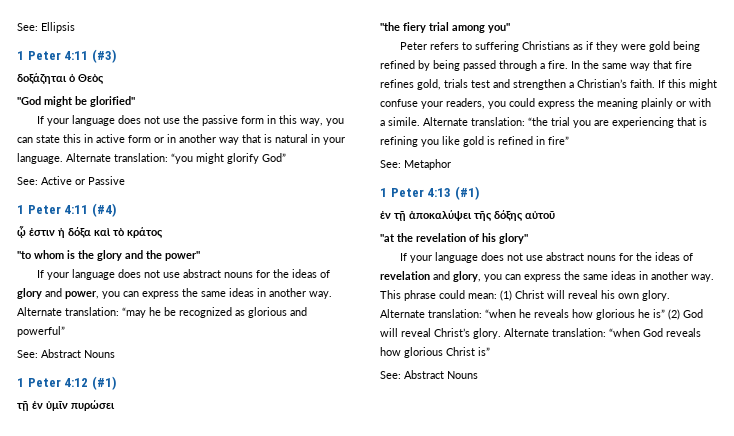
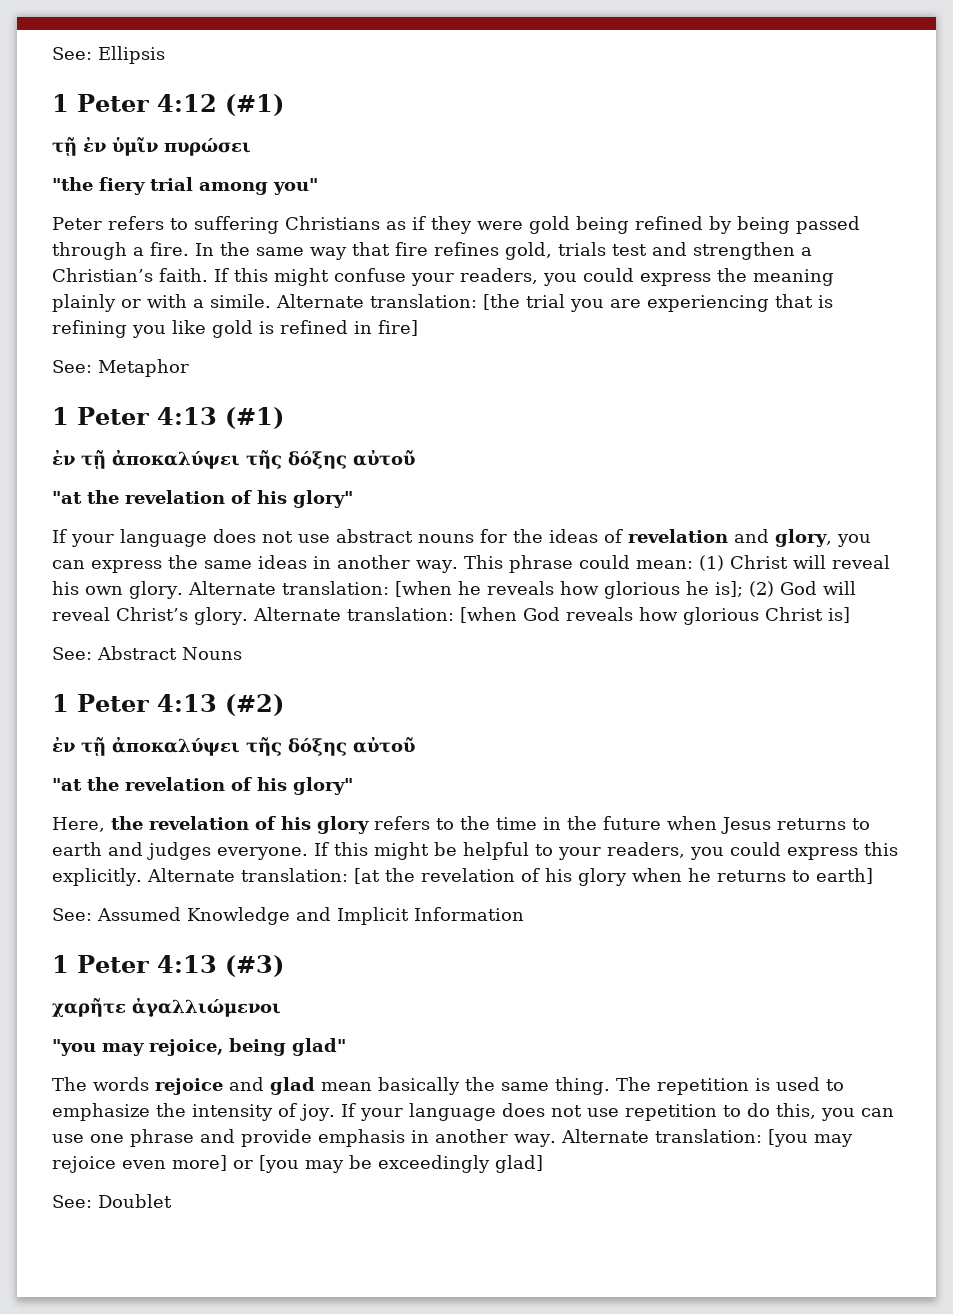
- 1 Peter 4:11 (#3)
- δοξάζηται ὁ Θεὸς
- "God might be glorified"
- If your language does not use the passive form in this way, you can state this in active form or in another way that is natural in your language. Alternate translation: “you might glorify God”
- See: Active or Passive
- 1 Peter 4:11 (#4)
- ᾧ ἐστιν ἡ δόξα καὶ τὸ κράτος
- "to whom is the glory and the power"
- If your language does not use abstract nouns for the ideas of glory and power, you can express the same ideas in another way. Alternate translation: “may he be recognized as glorious and powerful”
- See: Abstract Nouns
- Alternate translation: “the trial you are experiencing that is refining you like gold is refined in fire”
+ Alternate translation: [the trial you are experiencing that is refining you like gold is refined in fire]
- Alternate translation: “when he reveals how glorious he is” (2) God will reveal Christ’s glory.
+ Alternate translation: [when he reveals how glorious he is]; (2) God will reveal Christ’s glory.
- Alternate translation: “when God reveals how glorious Christ is”
+ Alternate translation: [when God reveals how glorious Christ is]
  See: Abstract Nouns
+ 1 Peter 4:13 (#2)
+ ἐν τῇ ἀποκαλύψει τῆς δόξης αὐτοῦ
+ "at the revelation of his glory"
+ Here, the revelation of his glory refers to the time in the future when Jesus returns to earth and judges everyone. If this might be helpful to your readers, you could express this explicitly. Alternate translation: [at the revelation of his glory when he returns to earth]
+ See: Assumed Knowledge and Implicit Information
+ 1 Peter 4:13 (#3)
+ χαρῆτε ἀγαλλιώμενοι
+ "you may rejoice, being glad"
+ The words rejoice and glad mean basically the same thing. The repetition is used to emphasize the intensity of joy. If your language does not use repetition to do this, you can use one phrase and provide emphasis in another way. Alternate translation: [you may rejoice even more] or [you may be exceedingly glad]
+ See: Doublet

